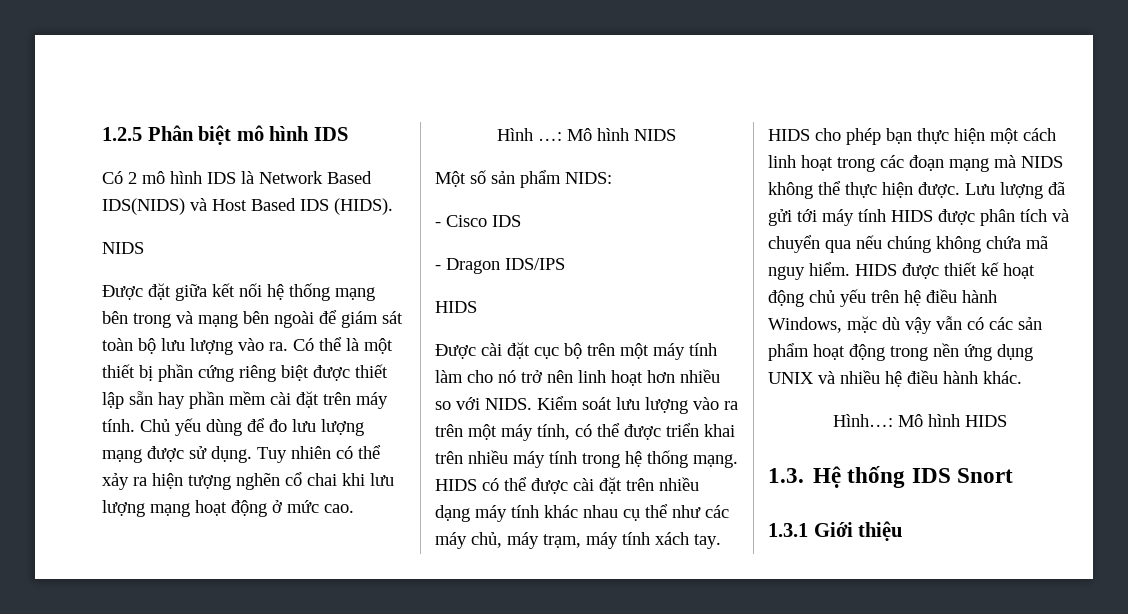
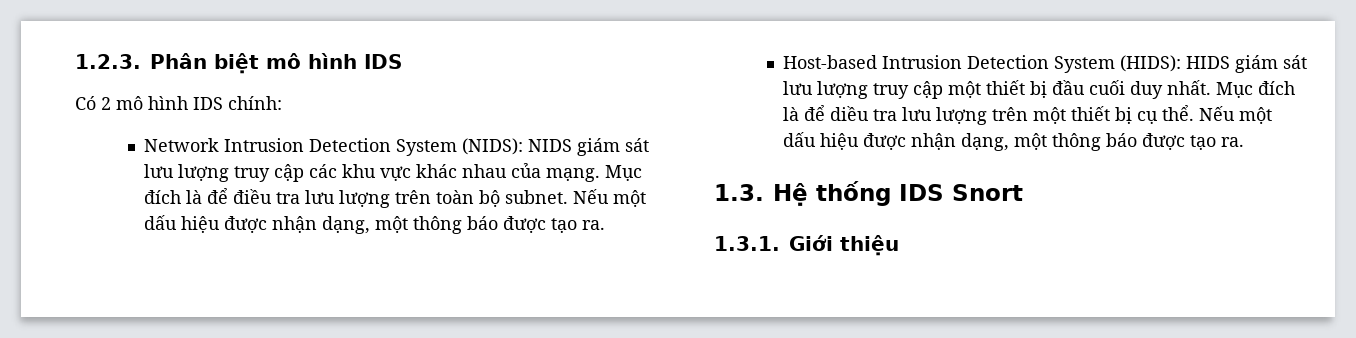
- 1.2.5 Phân biệt mô hình IDS
+ 1.2.3. Phân biệt mô hình IDS
- Có 2 mô hình IDS là Network Based IDS(NIDS) và Host Based IDS (HIDS).
- NIDS
- Được đặt giữa kết nối hệ thống mạng bên trong và mạng bên ngoài để giám sát toàn bộ lưu lượng vào ra. Có thể là một thiết bị phần cứng riêng biệt được thiết lập sẵn hay phần mềm cài đặt trên máy tính. Chủ yếu dùng để đo lưu lượng mạng được sử dụng. Tuy nhiên có thể xảy ra hiện tượng nghẽn cổ chai khi lưu lượng mạng hoạt động ở mức cao.
- Hình …: Mô hình NIDS
- Một số sản phẩm NIDS:
- - Cisco IDS
- - Dragon IDS/IPS
- HIDS
- Được cài đặt cục bộ trên một máy tính làm cho nó trở nên linh hoạt hơn nhiều so với NIDS. Kiểm soát lưu lượng vào ra trên một máy tính, có thể được triển khai trên nhiều máy tính trong hệ thống mạng. HIDS có thể được cài đặt trên nhiều dạng máy tính khác nhau cụ thể như các máy chủ, máy trạm, máy tính xách tay. HIDS cho phép bạn thực hiện một cách linh hoạt trong các đoạn mạng mà NIDS không thể thực hiện được. Lưu lượng đã gửi tới máy tính HIDS được phân tích và chuyển qua nếu chúng không chứa mã nguy hiểm. HIDS được thiết kế hoạt động chủ yếu trên hệ điều hành Windows, mặc dù vậy vẫn có các sản phẩm hoạt động trong nền ứng dụng UNIX và nhiều hệ điều hành khác.
- Hình…: Mô hình HIDS
+ Có 2 mô hình IDS chính:
+ Network Intrusion Detection System (NIDS): NIDS giám sát lưu lượng truy cập các khu vực khác nhau của mạng. Mục đích là để điều tra lưu lượng trên toàn bộ subnet. Nếu một dấu hiệu được nhận dạng, một thông báo được tạo ra.
+ Host-based Intrusion Detection System (HIDS): HIDS giám sát lưu lượng truy cập một thiết bị đầu cuối duy nhất. Mục đích là để diều tra lưu lượng trên một thiết bị cụ thể. Nếu một dấu hiệu được nhận dạng, một thông báo được tạo ra.
- 1.3.1 Giới thiệu
+ 1.3.1. Giới thiệu

